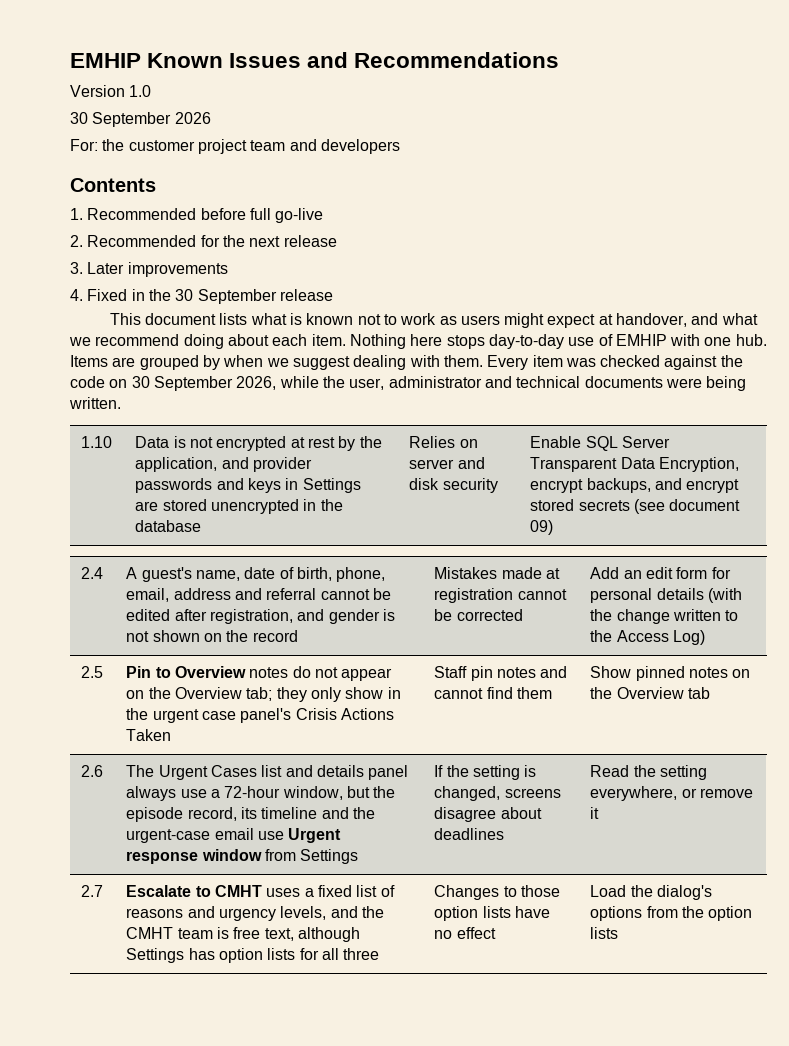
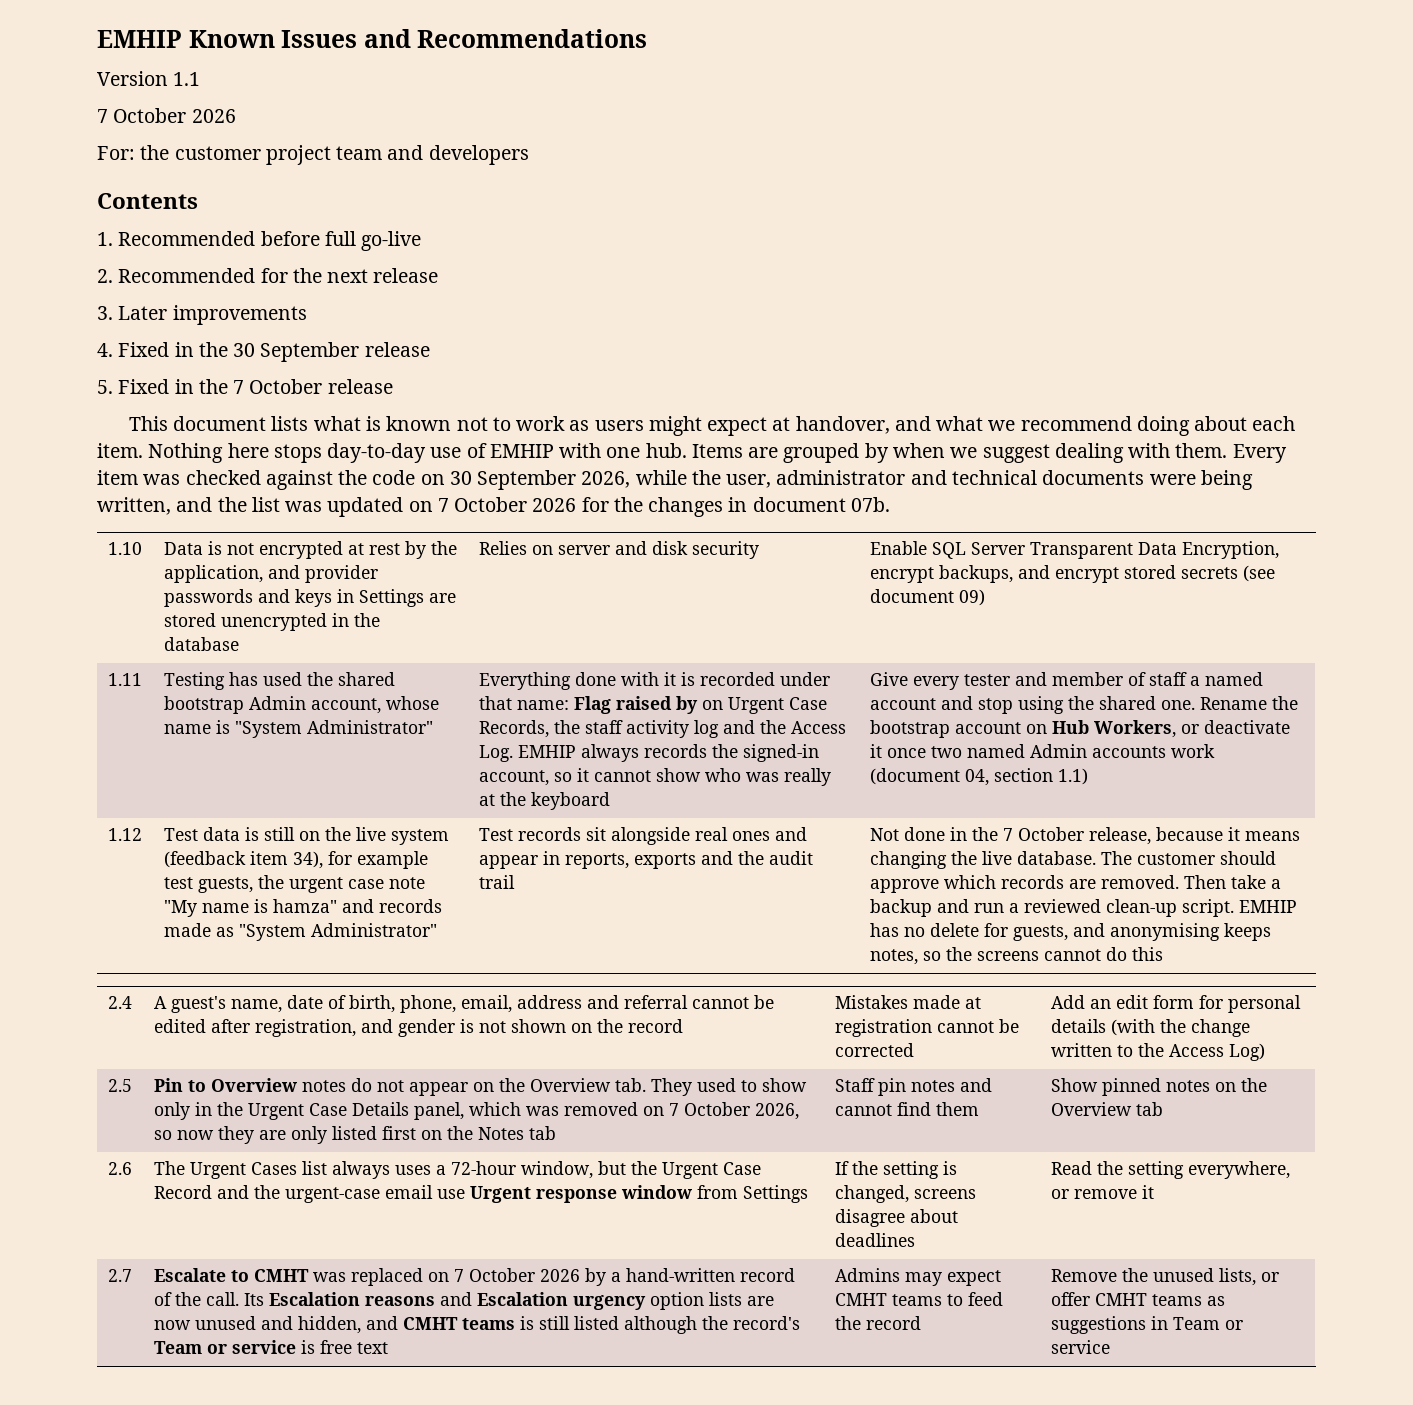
- Version 1.0
- 30 September 2026
+ Version 1.1
+ 7 October 2026
+ 5. Fixed in the 7 October release
- Every item was checked against the code on 30 September 2026, while the user, administrator and technical documents were being written.
+ Every item was checked against the code on 30 September 2026, while the user, administrator and technical documents were being written, and the list was updated on 7 October 2026 for the changes in document 07b.
+ 1.11 | Testing has used the shared bootstrap Admin account, whose name is "System Administrator" | Everything done with it is recorded under that name: Flag raised by on Urgent Case Records, the staff activity log and the Access Log. EMHIP always records the signed-in account, so it cannot show who was really at the keyboard | Give every tester and member of staff a named account and stop using the shared one. Rename the bootstrap account on Hub Workers, or deactivate it once two named Admin accounts work (document 04, section 1.1)
+ 1.12 | Test data is still on the live system (feedback item 34), for example test guests, the urgent case note "My name is hamza" and records made as "System Administrator" | Test records sit alongside real ones and appear in reports, exports and the audit trail | Not done in the 7 October release, because it means changing the live database. The customer should approve which records are removed. Then take a backup and run a reviewed clean-up script. EMHIP has no delete for guests, and anonymising keeps notes, so the screens cannot do this
- Pin to Overview notes do not appear on the Overview tab; they only show in the urgent case panel's Crisis Actions Taken
+ Pin to Overview notes do not appear on the Overview tab. They used to show only in the Urgent Case Details panel, which was removed on 7 October 2026, so now they are only listed first on the Notes tab
- The Urgent Cases list and details panel always use a 72-hour window, but the episode record, its timeline and the urgent-case email use Urgent response window from Settings
+ The Urgent Cases list always uses a 72-hour window, but the Urgent Case Record and the urgent-case email use Urgent response window from Settings
- Escalate to CMHT uses a fixed list of reasons and urgency levels, and the CMHT team is free text, although Settings has option lists for all three | Changes to those option lists have no effect | Load the dialog's options from the option lists
+ Escalate to CMHT was replaced on 7 October 2026 by a hand-written record of the call. Its Escalation reasons and Escalation urgency option lists are now unused and hidden, and CMHT teams is still listed although the record's Team or service is free text | Admins may expect CMHT teams to feed the record | Remove the unused lists, or offer CMHT teams as suggestions in Team or service

